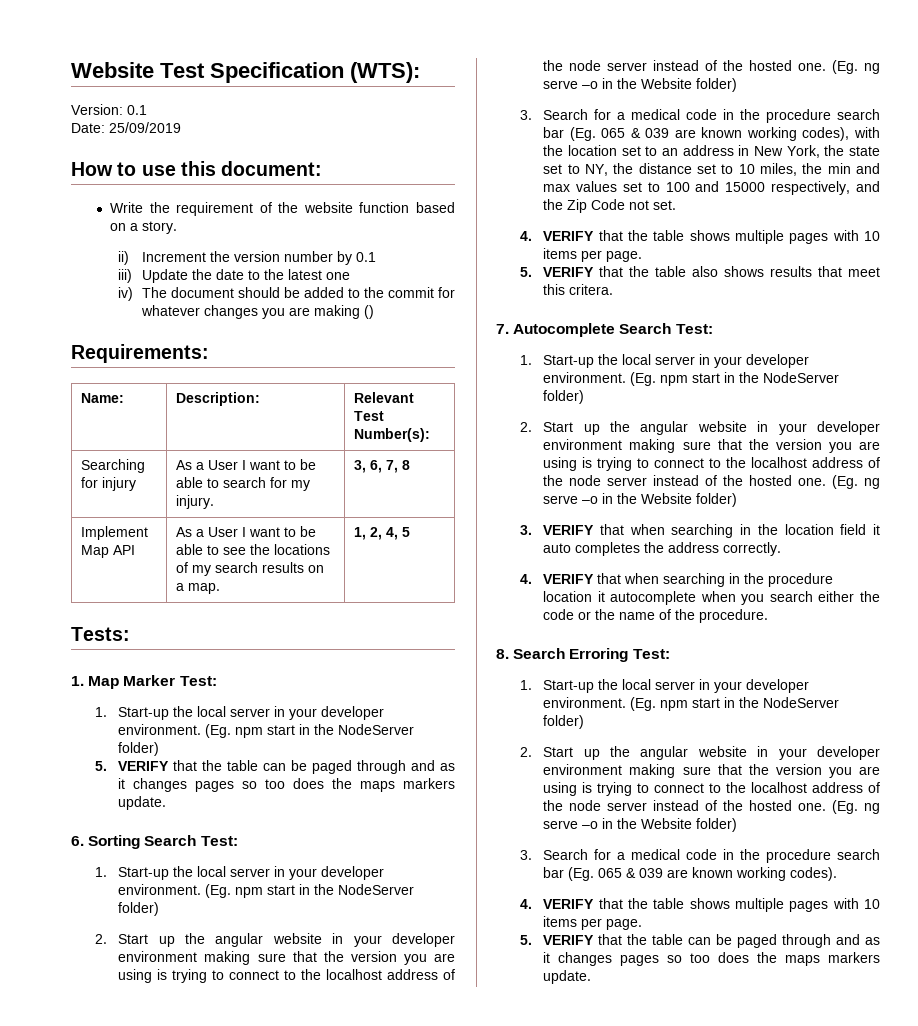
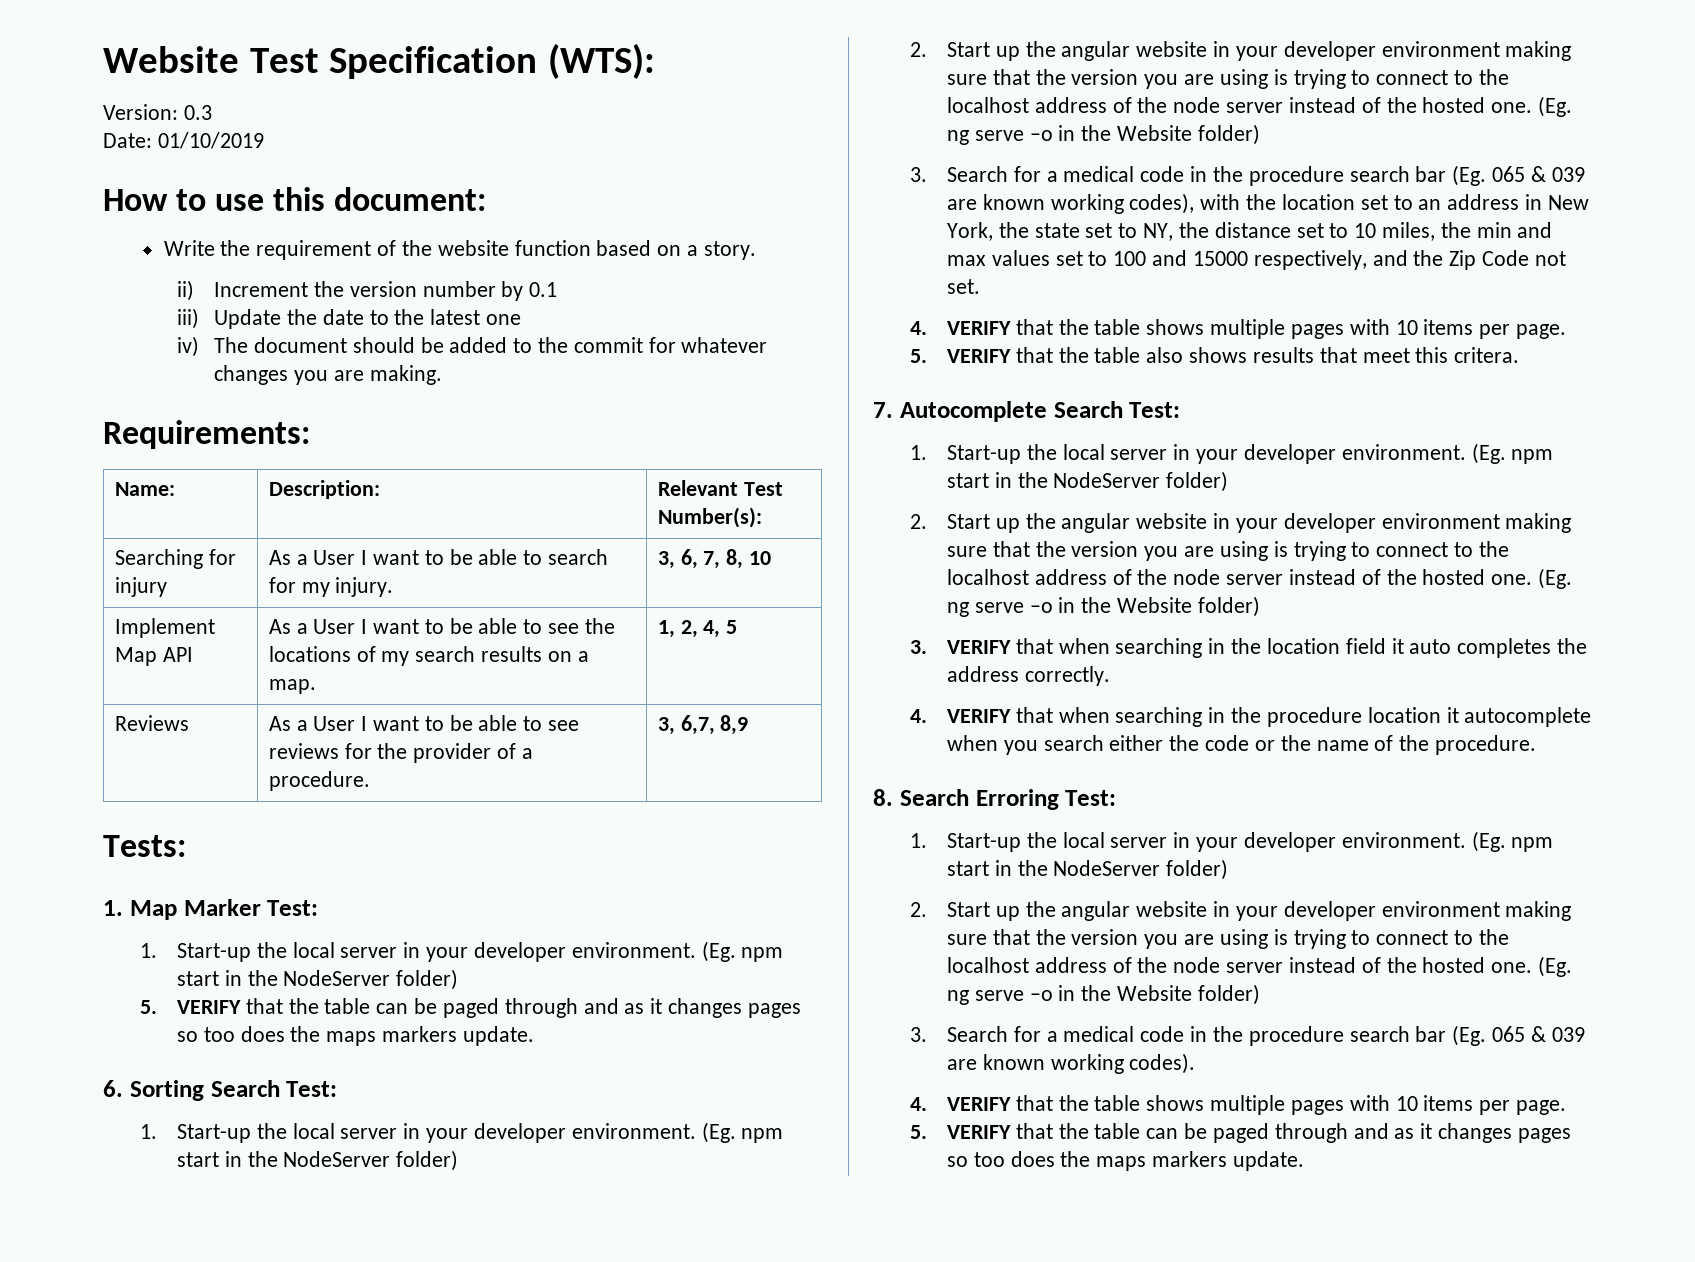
- Version: 0.1
+ Version: 0.3
- Date: 25/09/2019
+ Date: 01/10/2019
- iv) The document should be added to the commit for whatever changes you are making ()
+ iv) The document should be added to the commit for whatever changes you are making.
- Searching for injury | As a User I want to be able to search for my injury. | 3, 6, 7, 8
+ Searching for injury | As a User I want to be able to search for my injury. | 3, 6, 7, 8, 10
+ Reviews | As a User I want to be able to see reviews for the provider of a procedure. | 3, 6,7, 8,9

